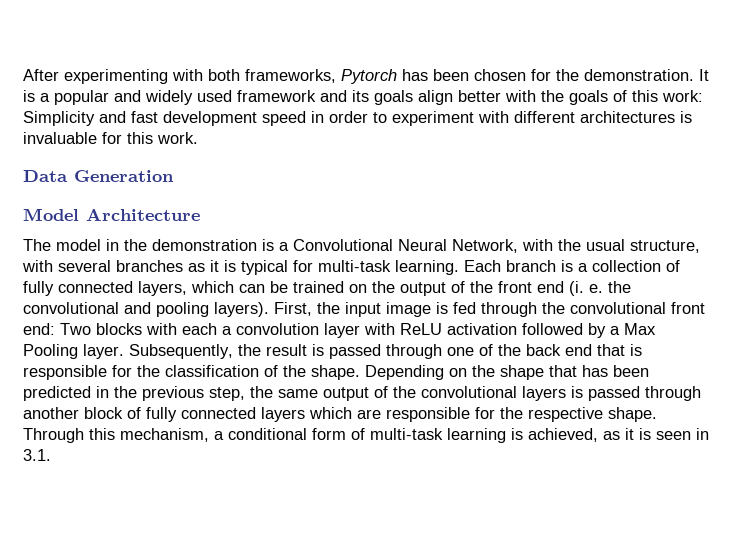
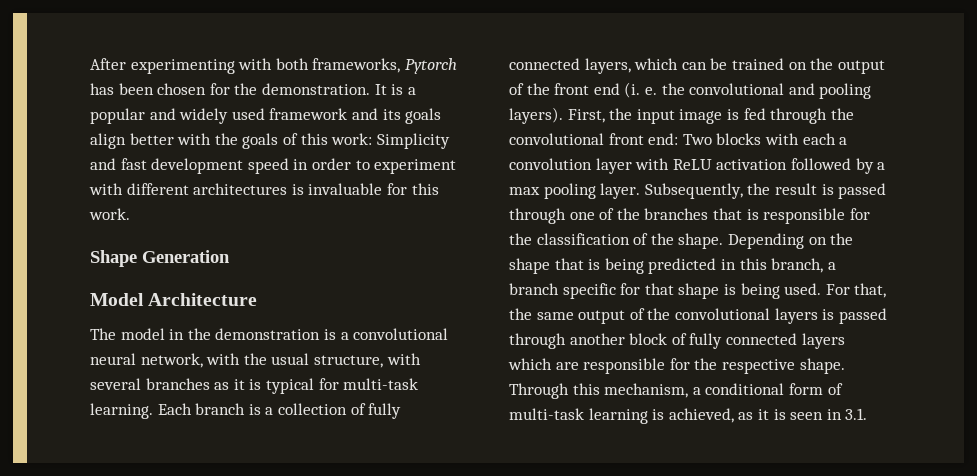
- Data Generation
+ Shape Generation
- The model in the demonstration is a Convolutional Neural Network, with the usual structure, with several branches as it is typical for multi-task learning.
+ The model in the demonstration is a convolutional neural network, with the usual structure, with several branches as it is typical for multi-task learning.
- First, the input image is fed through the convolutional front end: Two blocks with each a convolution layer with ReLU activation followed by a Max Pooling layer.
+ First, the input image is fed through the convolutional front end: Two blocks with each a convolution layer with ReLU activation followed by a max pooling layer.
- Subsequently, the result is passed through one of the back end that is responsible for the classification of the shape.
+ Subsequently, the result is passed through one of the branches that is responsible for the classification of the shape.
- Depending on the shape that has been predicted in the previous step, the same output of the convolutional layers is passed through another block of fully connected layers which are responsible for the respective shape.
+ Depending on the shape that is being predicted in this branch, a branch specific for that shape is being used. For that, the same output of the convolutional layers is passed through another block of fully connected layers which are responsible for the respective shape.

